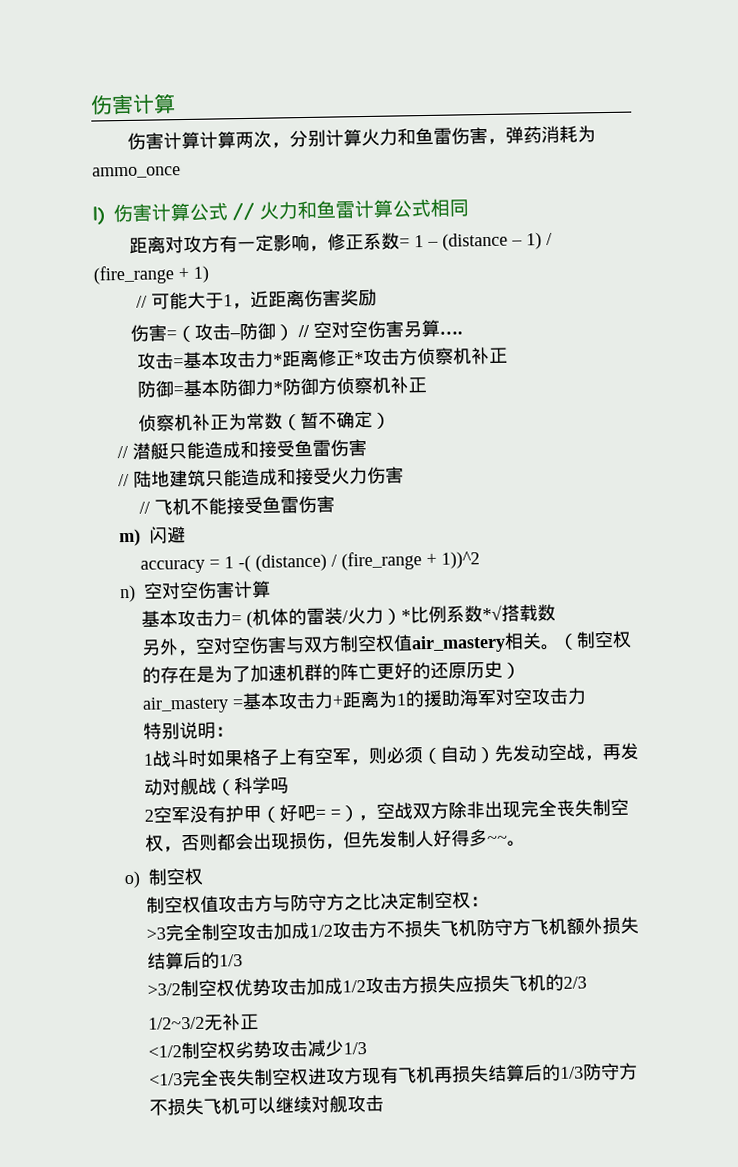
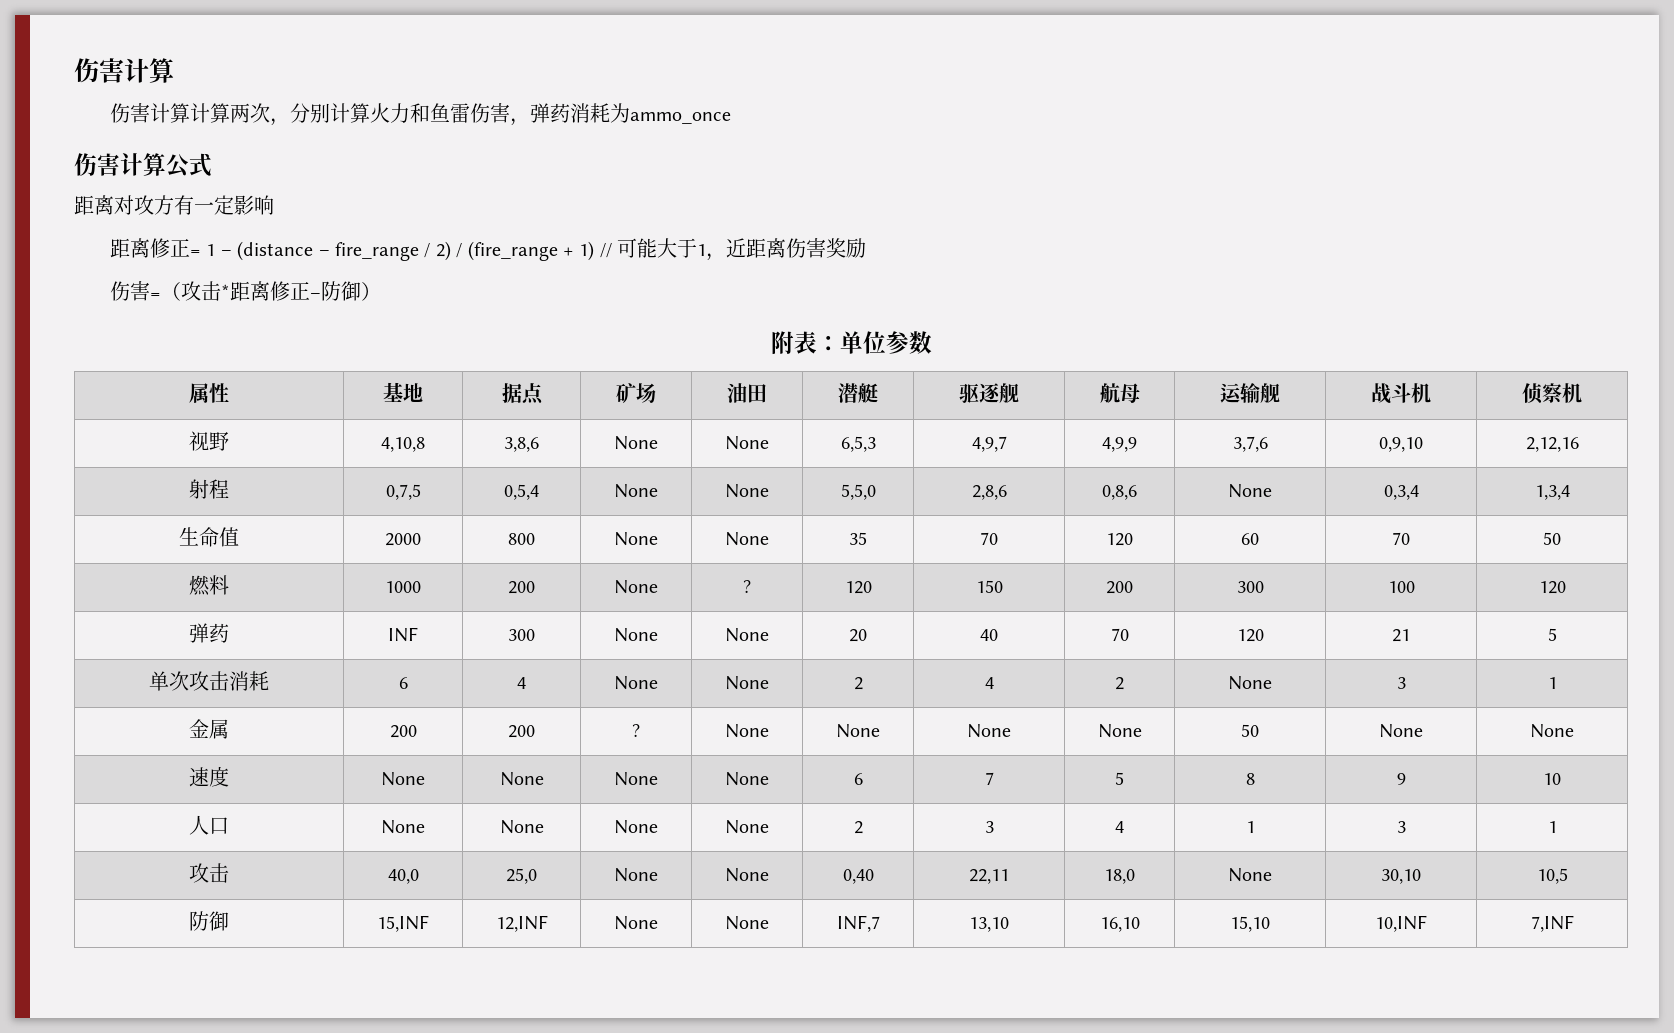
- l)伤害计算公式 // 火力和鱼雷计算公式相同
+ 伤害计算公式
- 距离对攻方有一定影响，修正系数= 1 – (distance – 1) / (fire_range + 1)
- // 可能大于1，近距离伤害奖励
+ 距离对攻方有一定影响
+ 距离修正= 1 – (distance – fire_range / 2) / (fire_range + 1) // 可能大于1，近距离伤害奖励
- 伤害=（攻击–防御） // 空对空伤害另算….
- 攻击=基本攻击力*距离修正*攻击方侦察机补正
- 防御=基本防御力*防御方侦察机补正
- 侦察机补正为常数（暂不确定）
- // 潜艇只能造成和接受鱼雷伤害
- // 陆地建筑只能造成和接受火力伤害
- // 飞机不能接受鱼雷伤害
- m)闪避
- accuracy = 1 -( (distance) / (fire_range + 1))^2
- n)空对空伤害计算
- 基本攻击力= (机体的雷装/火力）*比例系数*√搭载数
- 另外，空对空伤害与双方制空权值air_mastery相关。（制空权的存在是为了加速机群的阵亡更好的还原历史）
- air_mastery =基本攻击力+距离为1的援助海军对空攻击力
- 特别说明：
- 1战斗时如果格子上有空军，则必须（自动）先发动空战，再发动对舰战（科学吗
- 2空军没有护甲（好吧= =），空战双方除非出现完全丧失制空权，否则都会出现损伤，但先发制人好得多~~。
- o)制空权
- 制空权值攻击方与防守方之比决定制空权：
- >3完全制空攻击加成1/2攻击方不损失飞机防守方飞机额外损失结算后的1/3
- >3/2制空权优势攻击加成1/2攻击方损失应损失飞机的2/3
- 1/2~3/2无补正
- <1/2制空权劣势攻击减少1/3
- <1/3完全丧失制空权进攻方现有飞机再损失结算后的1/3防守方不损失飞机可以继续对舰攻击
+ 伤害=（攻击*距离修正–防御）
+ 附表：单位参数
+ 属性 | 基地 | 据点 | 矿场 | 油田 | 潜艇 | 驱逐舰 | 航母 | 运输舰 | 战斗机 | 侦察机
+ 视野 | 4,10,8 | 3,8,6 | None | None | 6,5,3 | 4,9,7 | 4,9,9 | 3,7,6 | 0,9,10 | 2,12,16
+ 射程 | 0,7,5 | 0,5,4 | None | None | 5,5,0 | 2,8,6 | 0,8,6 | None | 0,3,4 | 1,3,4
+ 生命值 | 2000 | 800 | None | None | 35 | 70 | 120 | 60 | 70 | 50
+ 燃料 | 1000 | 200 | None | ? | 120 | 150 | 200 | 300 | 100 | 120
+ 弹药 | INF | 300 | None | None | 20 | 40 | 70 | 120 | 21 | 5
+ 单次攻击消耗 | 6 | 4 | None | None | 2 | 4 | 2 | None | 3 | 1
+ 金属 | 200 | 200 | ? | None | None | None | None | 50 | None | None
+ 速度 | None | None | None | None | 6 | 7 | 5 | 8 | 9 | 10
+ 人口 | None | None | None | None | 2 | 3 | 4 | 1 | 3 | 1
+ 攻击 | 40,0 | 25,0 | None | None | 0,40 | 22,11 | 18,0 | None | 30,10 | 10,5
+ 防御 | 15,INF | 12,INF | None | None | INF,7 | 13,10 | 16,10 | 15,10 | 10,INF | 7,INF

